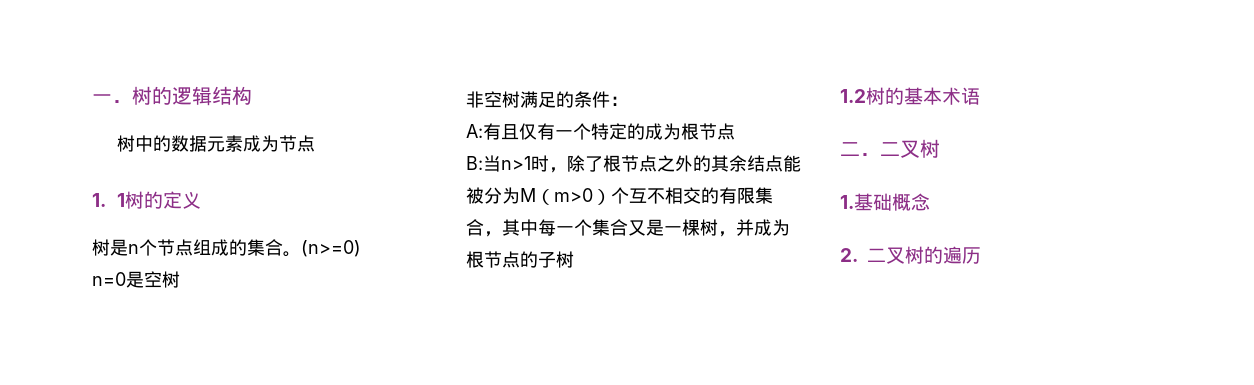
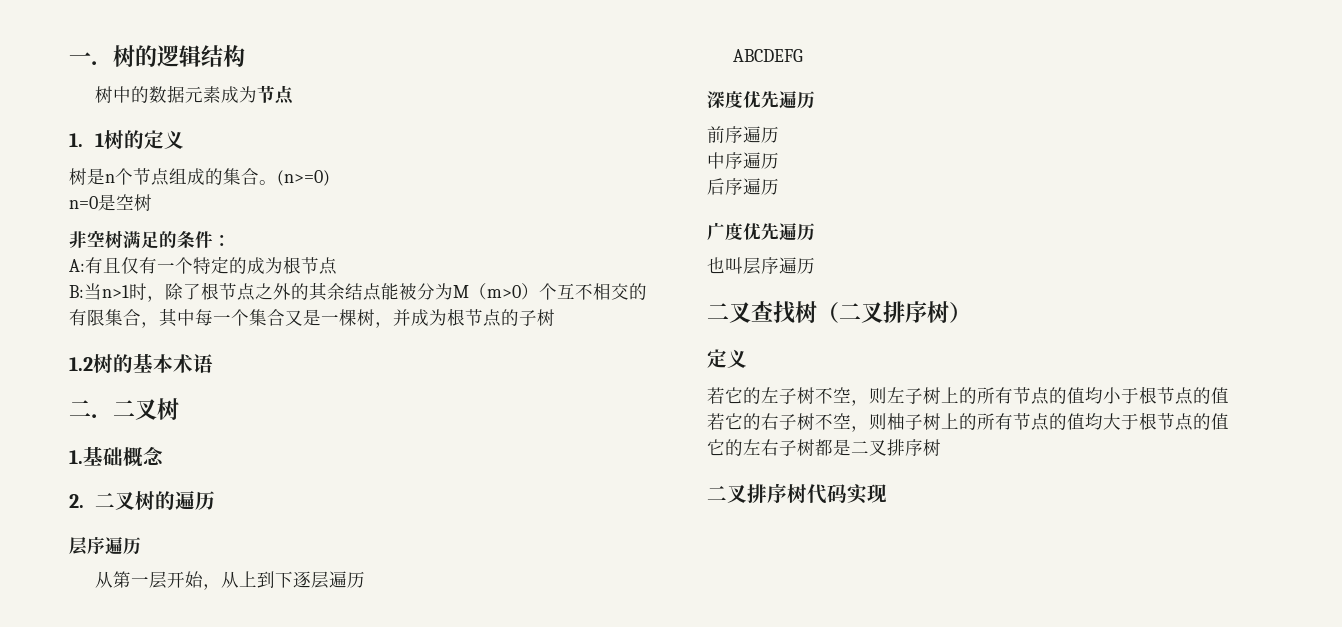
  2.二叉树的遍历
+ 层序遍历
+ 从第一层开始，从上到下逐层遍历
+ ABCDEFG
+ 深度优先遍历
+ 前序遍历
+ 中序遍历
+ 后序遍历
+ 广度优先遍历
+ 也叫层序遍历
+ 二叉查找树（二叉排序树）
+ 定义
+ 若它的左子树不空，则左子树上的所有节点的值均小于根节点的值
+ 若它的右子树不空，则柚子树上的所有节点的值均大于根节点的值
+ 它的左右子树都是二叉排序树
+ 二叉排序树代码实现

